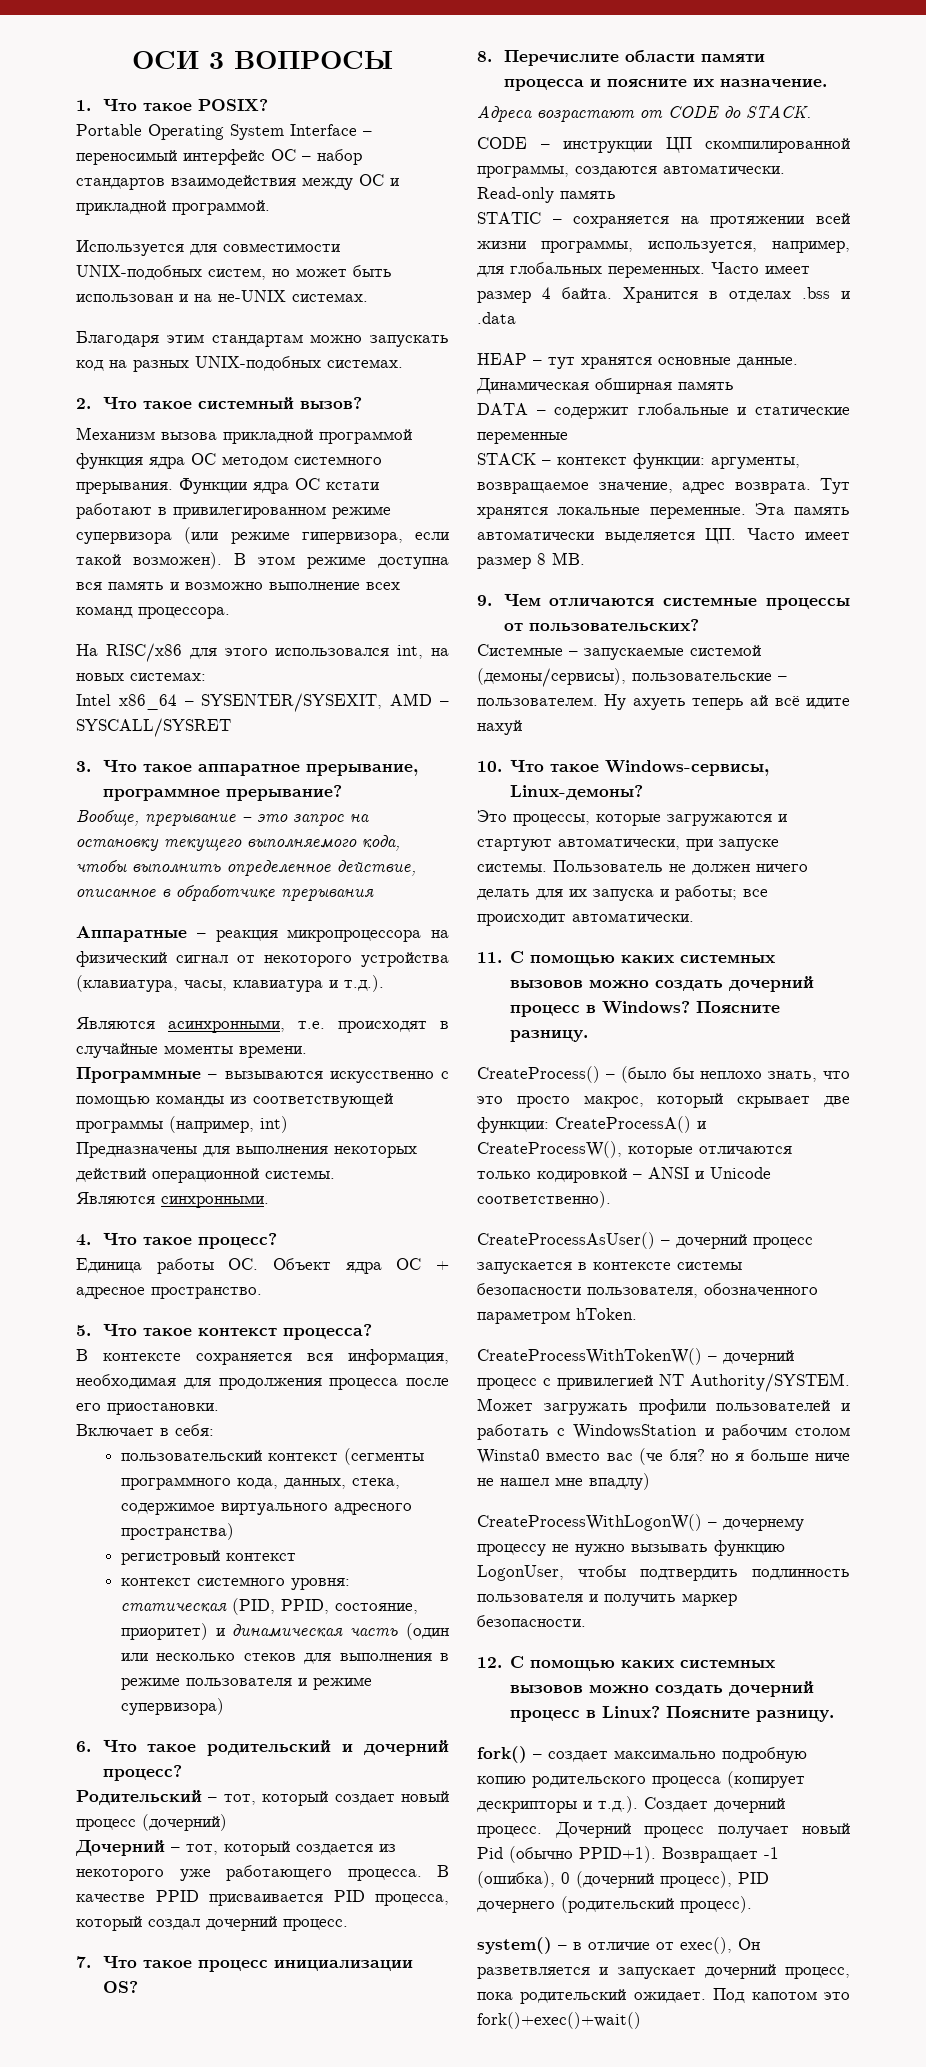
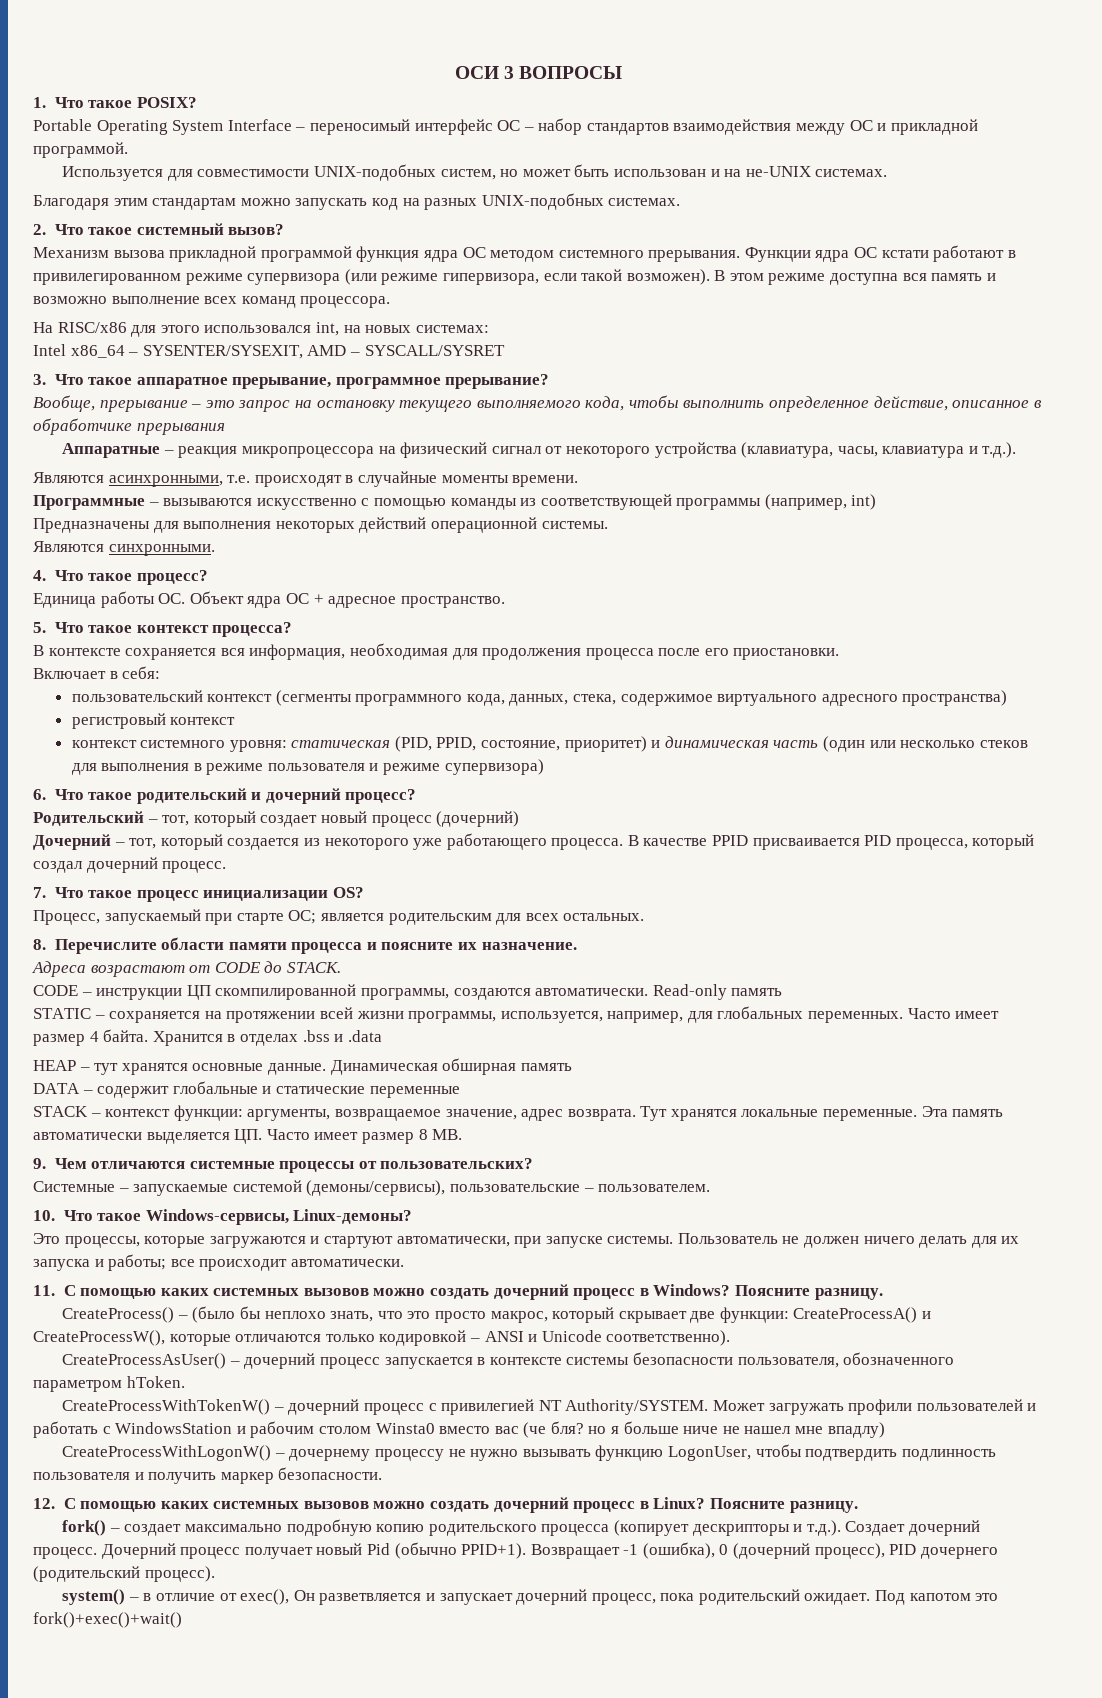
+ Процесс, запускаемый при старте ОС; является родительским для всех остальных.
- Ну ахуеть теперь ай всё идите нахуй

